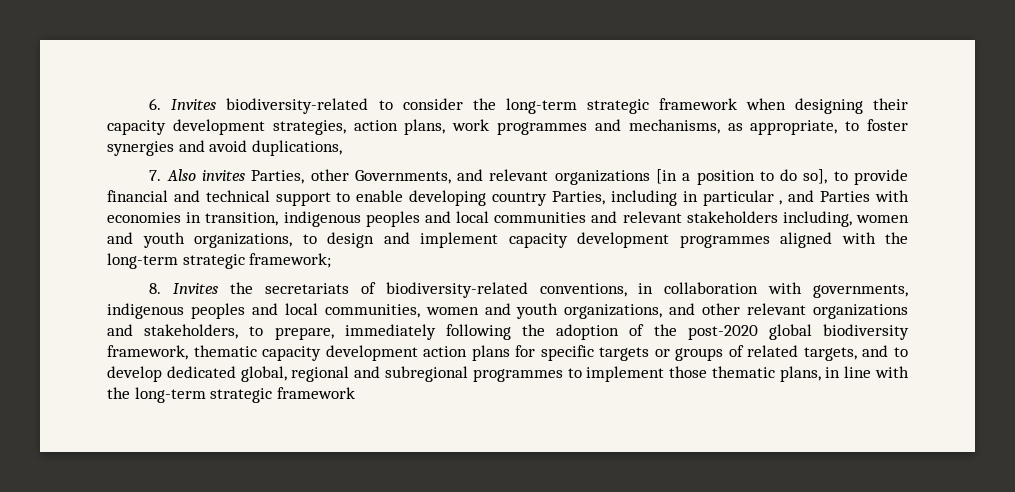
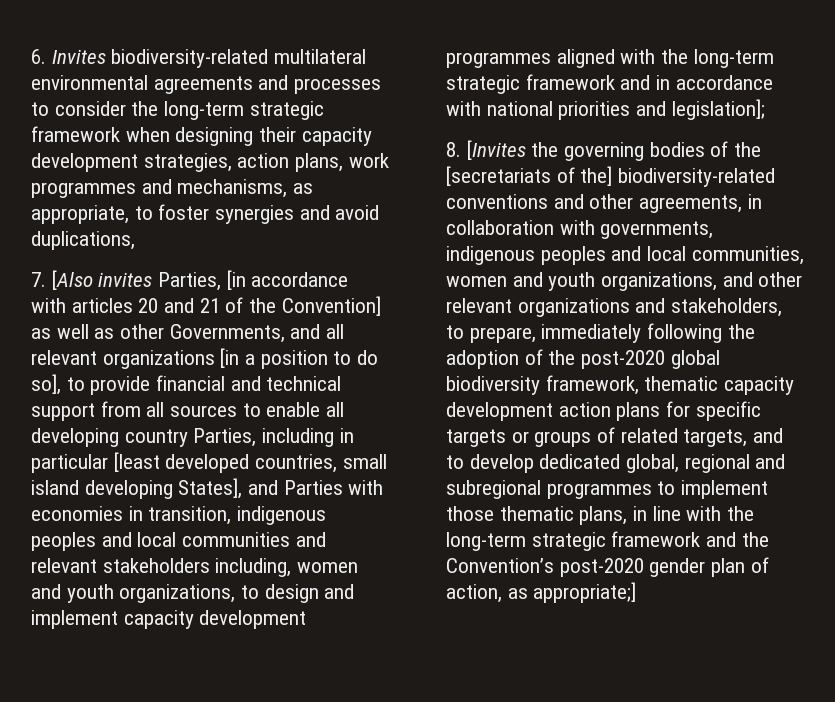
- 6. Invites biodiversity-related to consider the long-term strategic framework when designing their capacity development strategies, action plans, work programmes and mechanisms, as appropriate, to foster synergies and avoid duplications,
+ 6. Invites biodiversity-related multilateral environmental agreements and processes to consider the long-term strategic framework when designing their capacity development strategies, action plans, work programmes and mechanisms, as appropriate, to foster synergies and avoid duplications,
- 7. Also invites Parties, other Governments, and relevant organizations [in a position to do so], to provide financial and technical support to enable developing country Parties, including in particular , and Parties with economies in transition, indigenous peoples and local communities and relevant stakeholders including, women and youth organizations, to design and implement capacity development programmes aligned with the long-term strategic framework;
- 8. Invites the secretariats of biodiversity-related conventions, in collaboration with governments, indigenous peoples and local communities, women and youth organizations, and other relevant organizations and stakeholders, to prepare, immediately following the adoption of the post-2020 global biodiversity framework, thematic capacity development action plans for specific targets or groups of related targets, and to develop dedicated global, regional and subregional programmes to implement those thematic plans, in line with the long-term strategic framework
+ 7. [Also invites Parties, [in accordance with articles 20 and 21 of the Convention] as well as other Governments, and all relevant organizations [in a position to do so], to provide financial and technical support from all sources to enable all developing country Parties, including in particular [least developed countries, small island developing States], and Parties with economies in transition, indigenous peoples and local communities and relevant stakeholders including, women and youth organizations, to design and implement capacity development programmes aligned with the long-term strategic framework and in accordance with national priorities and legislation];
+ 8. [Invites the governing bodies of the [secretariats of the] biodiversity-related conventions and other agreements, in collaboration with governments, indigenous peoples and local communities, women and youth organizations, and other relevant organizations and stakeholders, to prepare, immediately following the adoption of the post-2020 global biodiversity framework, thematic capacity development action plans for specific targets or groups of related targets, and to develop dedicated global, regional and subregional programmes to implement those thematic plans, in line with the long-term strategic framework and the Convention’s post-2020 gender plan of action, as appropriate;]

